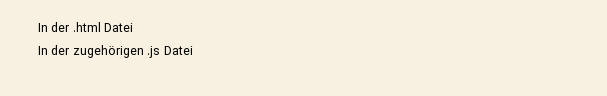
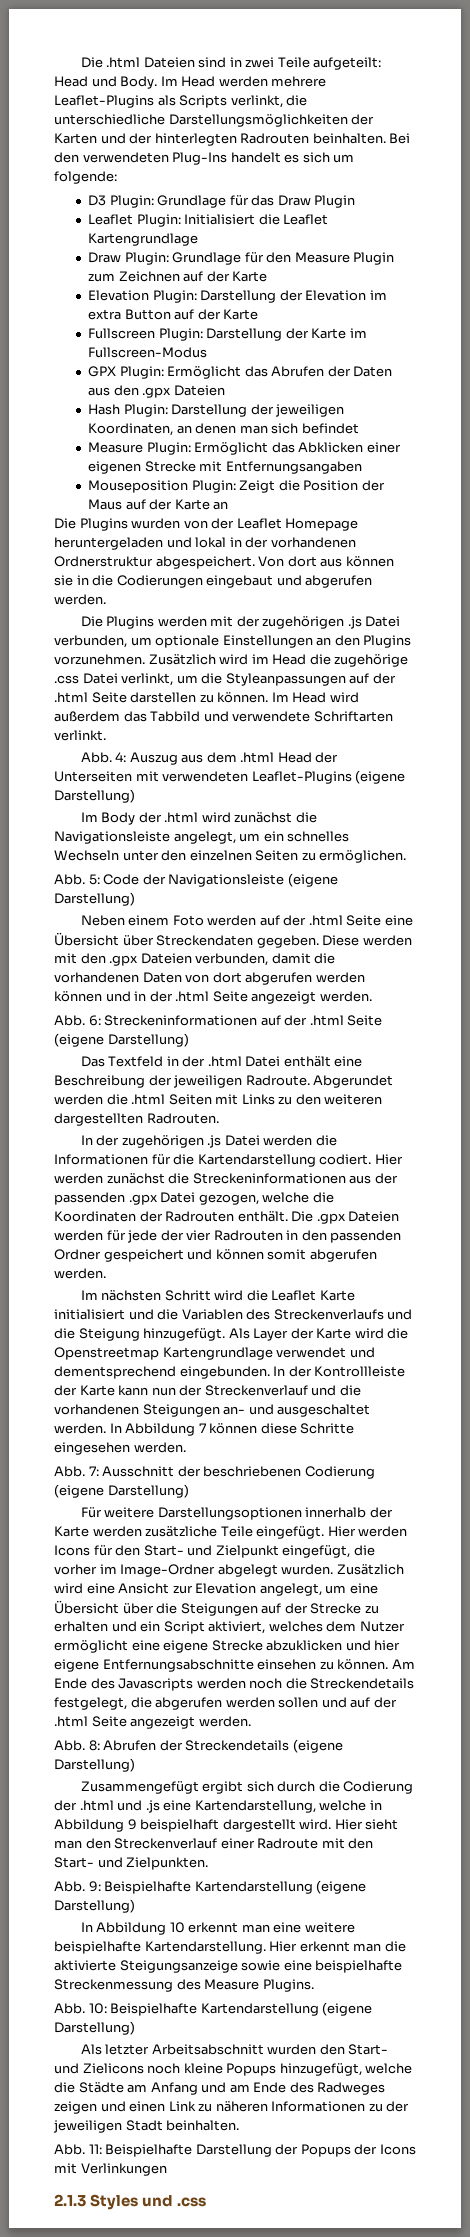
- In der .html Datei
+ Die .html Dateien sind in zwei Teile aufgeteilt: Head und Body. Im Head werden mehrere Leaflet-Plugins als Scripts verlinkt, die unterschiedliche Darstellungsmöglichkeiten der Karten und der hinterlegten Radrouten beinhalten. Bei den verwendeten Plug-Ins handelt es sich um folgende:
+ D3 Plugin: Grundlage für das Draw Plugin
+ Leaflet Plugin: Initialisiert die Leaflet Kartengrundlage
+ Draw Plugin: Grundlage für den Measure Plugin zum Zeichnen auf der Karte
+ Elevation Plugin: Darstellung der Elevation im extra Button auf der Karte
+ Fullscreen Plugin: Darstellung der Karte im Fullscreen-Modus
+ GPX Plugin: Ermöglicht das Abrufen der Daten aus den .gpx Dateien
+ Hash Plugin: Darstellung der jeweiligen Koordinaten, an denen man sich befindet
+ Measure Plugin: Ermöglicht das Abklicken einer eigenen Strecke mit Entfernungsangaben
+ Mouseposition Plugin: Zeigt die Position der Maus auf der Karte an
+ Die Plugins wurden von der Leaflet Homepage heruntergeladen und lokal in der vorhandenen Ordnerstruktur abgespeichert. Von dort aus können sie in die Codierungen eingebaut und abgerufen werden.
+ Die Plugins werden mit der zugehörigen .js Datei verbunden, um optionale Einstellungen an den Plugins vorzunehmen. Zusätzlich wird im Head die zugehörige .css Datei verlinkt, um die Styleanpassungen auf der .html Seite darstellen zu können. Im Head wird außerdem das Tabbild und verwendete Schriftarten verlinkt.
+ Abb. 4: Auszug aus dem .html Head der Unterseiten mit verwendeten Leaflet-Plugins (eigene Darstellung)
+ Im Body der .html wird zunächst die Navigationsleiste angelegt, um ein schnelles Wechseln unter den einzelnen Seiten zu ermöglichen.
+ Abb. 5: Code der Navigationsleiste (eigene Darstellung)
+ Neben einem Foto werden auf der .html Seite eine Übersicht über Streckendaten gegeben. Diese werden mit den .gpx Dateien verbunden, damit die vorhandenen Daten von dort abgerufen werden können und in der .html Seite angezeigt werden.
+ Abb. 6: Streckeninformationen auf der .html Seite (eigene Darstellung)
+ Das Textfeld in der .html Datei enthält eine Beschreibung der jeweiligen Radroute. Abgerundet werden die .html Seiten mit Links zu den weiteren dargestellten Radrouten.
- In der zugehörigen .js Datei
+ In der zugehörigen .js Datei werden die Informationen für die Kartendarstellung codiert. Hier werden zunächst die Streckeninformationen aus der passenden .gpx Datei gezogen, welche die Koordinaten der Radrouten enthält. Die .gpx Dateien werden für jede der vier Radrouten in den passenden Ordner gespeichert und können somit abgerufen werden.
+ Im nächsten Schritt wird die Leaflet Karte initialisiert und die Variablen des Streckenverlaufs und die Steigung hinzugefügt. Als Layer der Karte wird die Openstreetmap Kartengrundlage verwendet und dementsprechend eingebunden. In der Kontrollleiste der Karte kann nun der Streckenverlauf und die vorhandenen Steigungen an- und ausgeschaltet werden. In Abbildung 7 können diese Schritte eingesehen werden.
+ Abb. 7: Ausschnitt der beschriebenen Codierung (eigene Darstellung)
+ Für weitere Darstellungsoptionen innerhalb der Karte werden zusätzliche Teile eingefügt. Hier werden Icons für den Start- und Zielpunkt eingefügt, die vorher im Image-Ordner abgelegt wurden. Zusätzlich wird eine Ansicht zur Elevation angelegt, um eine Übersicht über die Steigungen auf der Strecke zu erhalten und ein Script aktiviert, welches dem Nutzer ermöglicht eine eigene Strecke abzuklicken und hier eigene Entfernungsabschnitte einsehen zu können. Am Ende des Javascripts werden noch die Streckendetails festgelegt, die abgerufen werden sollen und auf der .html Seite angezeigt werden.
+ Abb. 8: Abrufen der Streckendetails (eigene Darstellung)
+ Zusammengefügt ergibt sich durch die Codierung der .html und .js eine Kartendarstellung, welche in Abbildung 9 beispielhaft dargestellt wird. Hier sieht man den Streckenverlauf einer Radroute mit den Start- und Zielpunkten.
+ Abb. 9: Beispielhafte Kartendarstellung (eigene Darstellung)
+ In Abbildung 10 erkennt man eine weitere beispielhafte Kartendarstellung. Hier erkennt man die aktivierte Steigungsanzeige sowie eine beispielhafte Streckenmessung des Measure Plugins.
+ Abb. 10: Beispielhafte Kartendarstellung (eigene Darstellung)
+ Als letzter Arbeitsabschnitt wurden den Start- und Zielicons noch kleine Popups hinzugefügt, welche die Städte am Anfang und am Ende des Radweges zeigen und einen Link zu näheren Informationen zu der jeweiligen Stadt beinhalten.
+ Abb. 11: Beispielhafte Darstellung der Popups der Icons mit Verlinkungen
+ 2.1.3 Styles und .css

